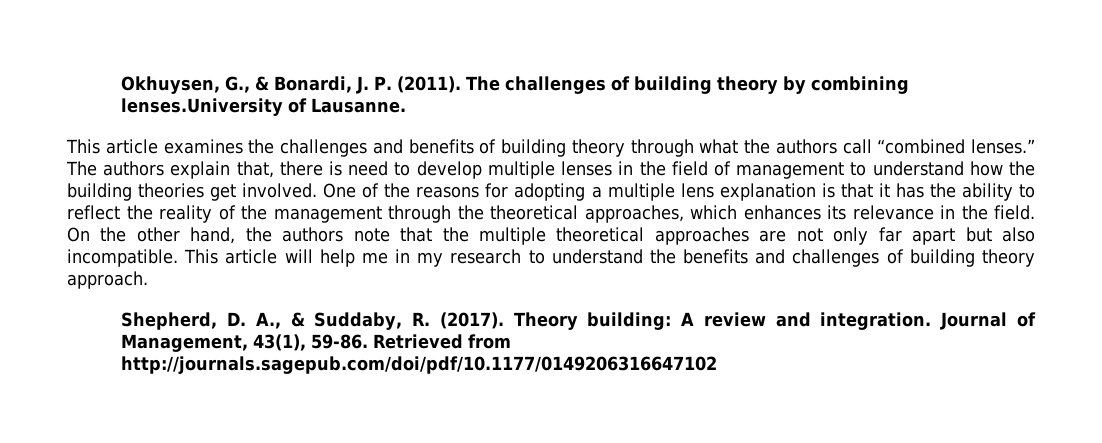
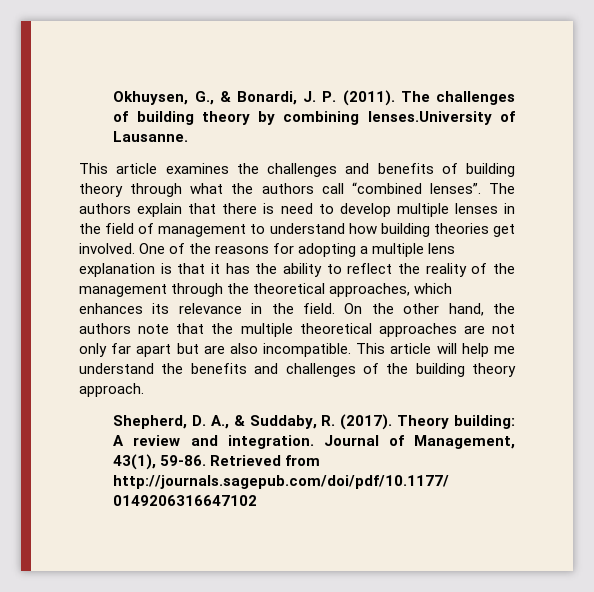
- This article examines the challenges and benefits of building theory through what the authors call “combined lenses.”
+ This article examines the challenges and benefits of building theory through what the authors call “combined lenses”.
- The authors explain that, there is need to develop multiple lenses in the field of management to understand how the building theories get involved.
+ The authors explain that there is need to develop multiple lenses in the field of management to understand how building theories get involved.
- On the other hand, the authors note that the multiple theoretical approaches are not only far apart but also incompatible.
+ On the other hand, the authors note that the multiple theoretical approaches are not only far apart but are also incompatible.
- This article will help me in my research to understand the benefits and challenges of building theory approach.
+ This article will help me understand the benefits and challenges of the building theory approach.

